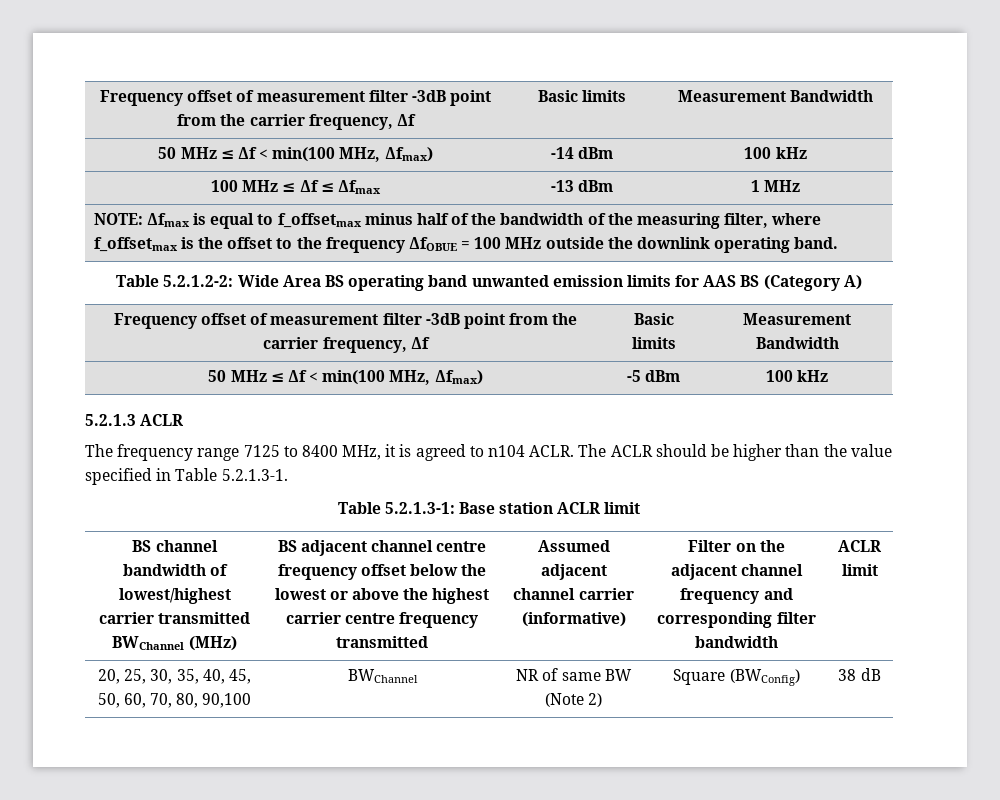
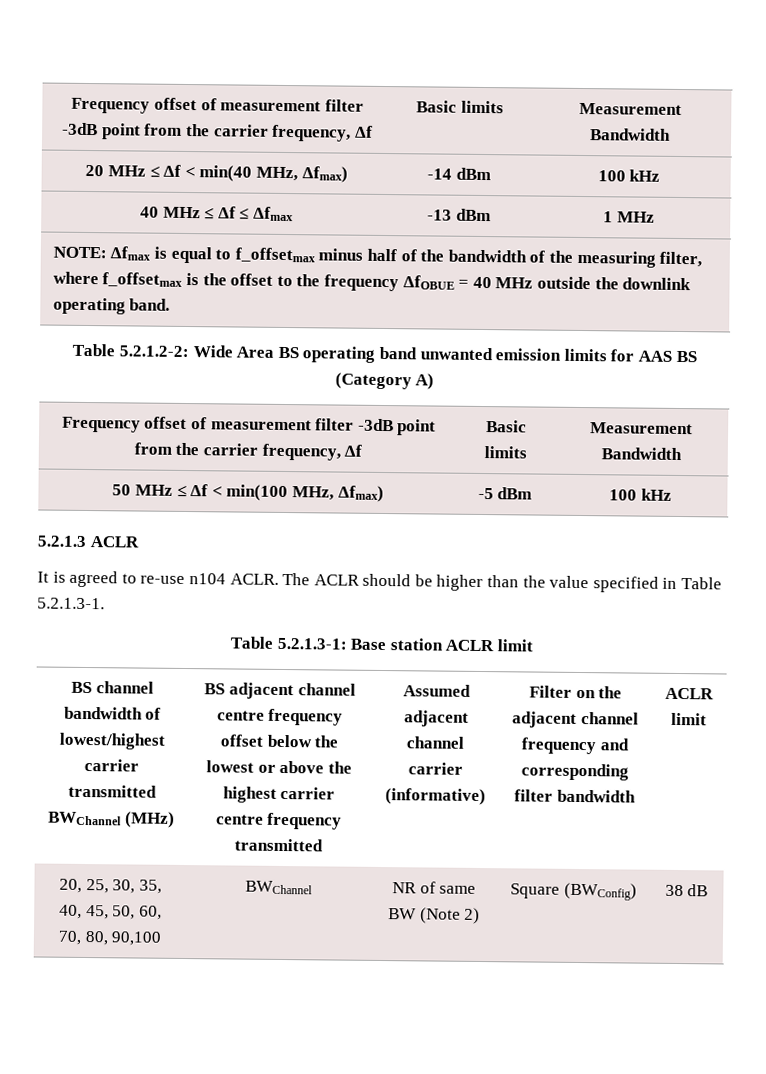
- 50 MHz ≤ Δf < min(100 MHz, Δfmax) | -14 dBm | 100 kHz
+ 20 MHz ≤ Δf < min(40 MHz, Δfmax) | -14 dBm | 100 kHz
- 100 MHz ≤ Δf ≤ Δfmax | -13 dBm | 1 MHz
+ 40 MHz ≤ Δf ≤ Δfmax | -13 dBm | 1 MHz
- NOTE: Δfmax is equal to f_offsetmax minus half of the bandwidth of the measuring filter, where f_offsetmax is the offset to the frequency ΔfOBUE = 100 MHz outside the downlink operating band.
+ NOTE: Δfmax is equal to f_offsetmax minus half of the bandwidth of the measuring filter, where f_offsetmax is the offset to the frequency ΔfOBUE = 40 MHz outside the downlink operating band.
- The frequency range 7125 to 8400 MHz, it is agreed to n104 ACLR.
+ It is agreed to re-use n104 ACLR.

